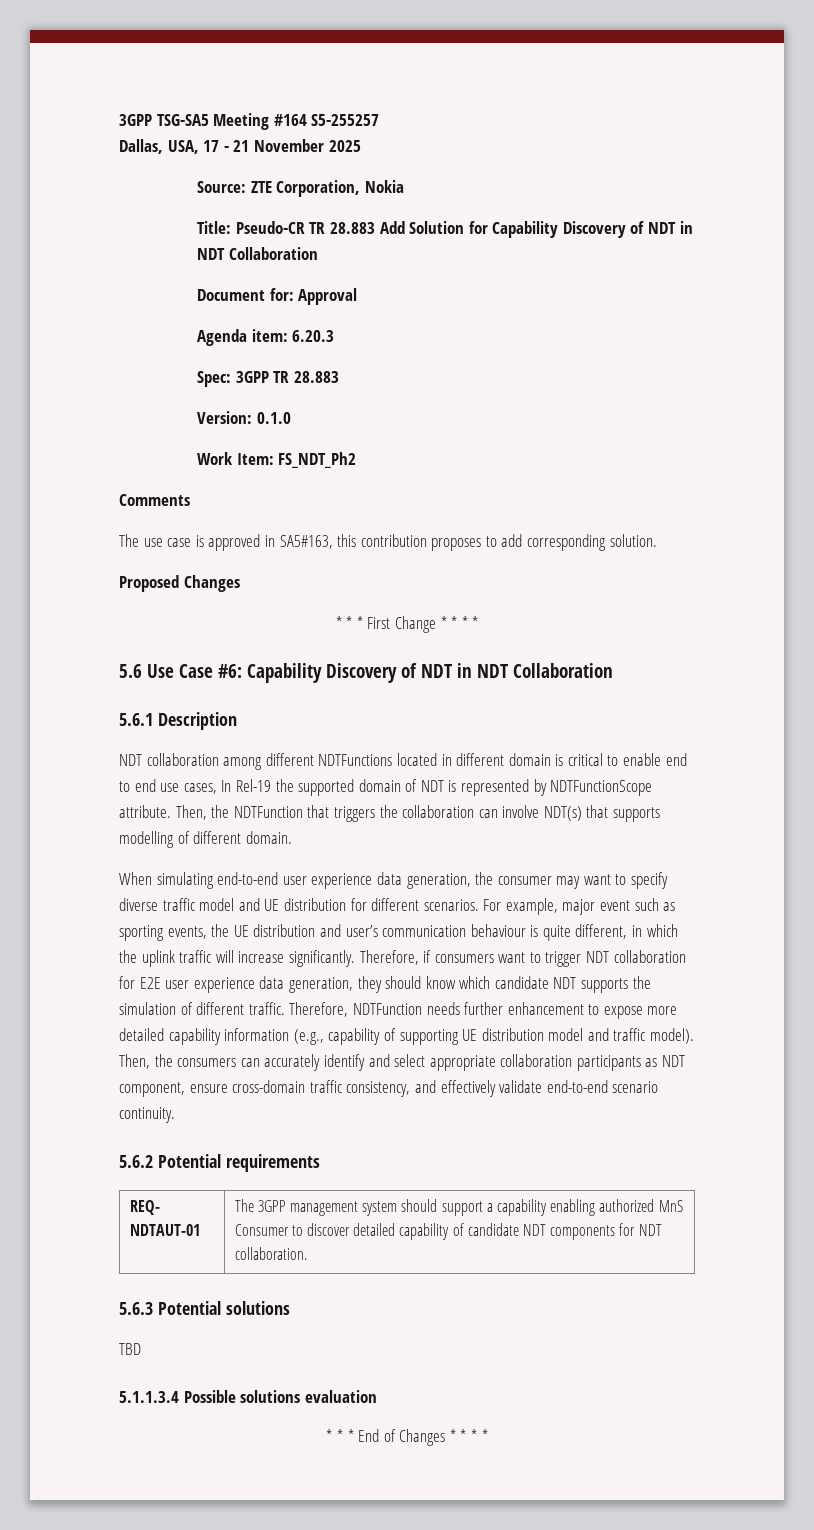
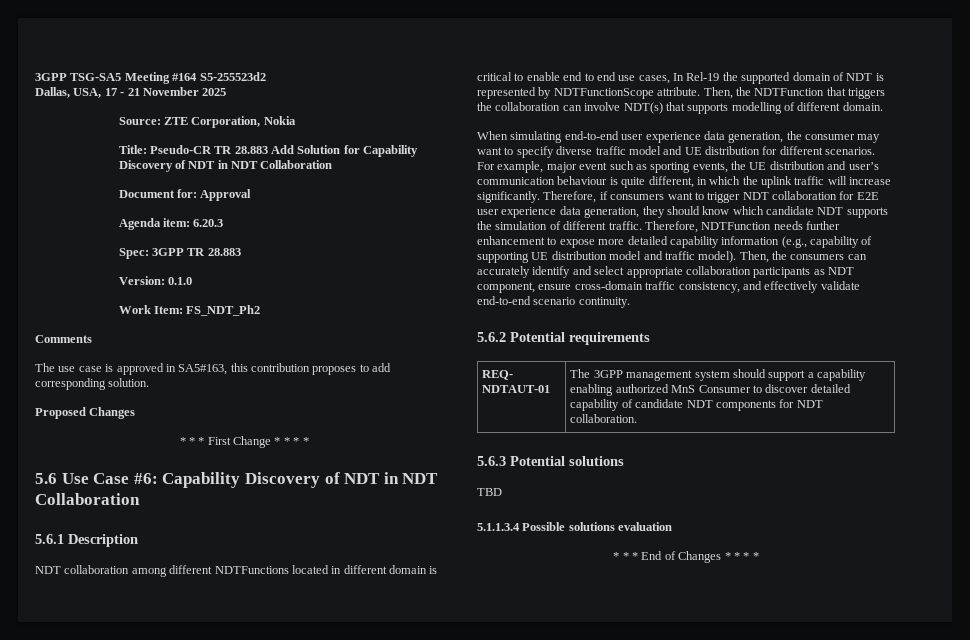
- 3GPP TSG-SA5 Meeting #164 S5-255257
+ 3GPP TSG-SA5 Meeting #164 S5-255523d2

